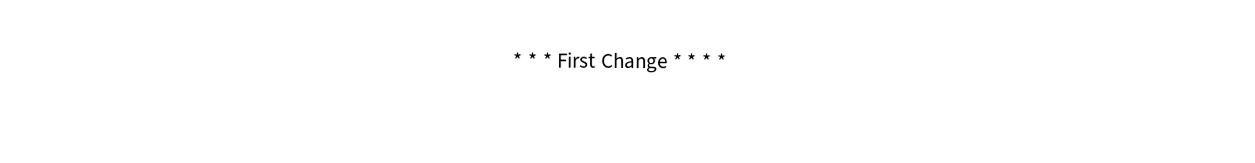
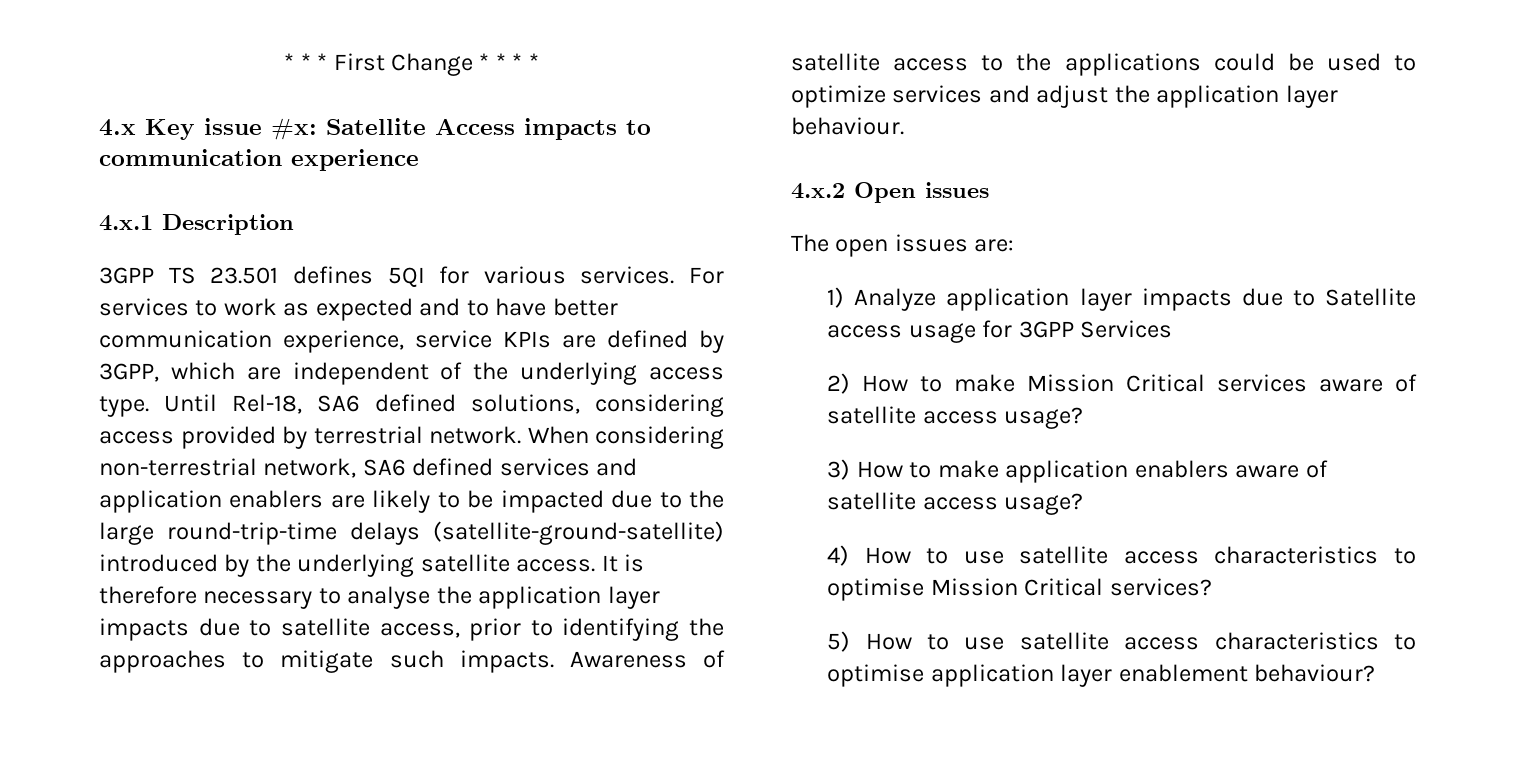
+ 4.x Key issue #x: Satellite Access impacts to communication experience
+ 4.x.1 Description
+ 3GPP TS 23.501 defines 5QI for various services. For services to work as expected and to have better communication experience, service KPIs are defined by 3GPP, which are independent of the underlying access type. Until Rel-18, SA6 defined solutions, considering access provided by terrestrial network. When considering non-terrestrial network, SA6 defined services and application enablers are likely to be impacted due to the large round-trip-time delays (satellite-ground-satellite) introduced by the underlying satellite access. It is therefore necessary to analyse the application layer impacts due to satellite access, prior to identifying the approaches to mitigate such impacts. Awareness of satellite access to the applications could be used to optimize services and adjust the application layer behaviour.
+ 4.x.2 Open issues
+ The open issues are:
+ 1) Analyze application layer impacts due to Satellite access usage for 3GPP Services
+ 2) How to make Mission Critical services aware of satellite access usage?
+ 3) How to make application enablers aware of satellite access usage?
+ 4) How to use satellite access characteristics to optimise Mission Critical services?
+ 5) How to use satellite access characteristics to optimise application layer enablement behaviour?

